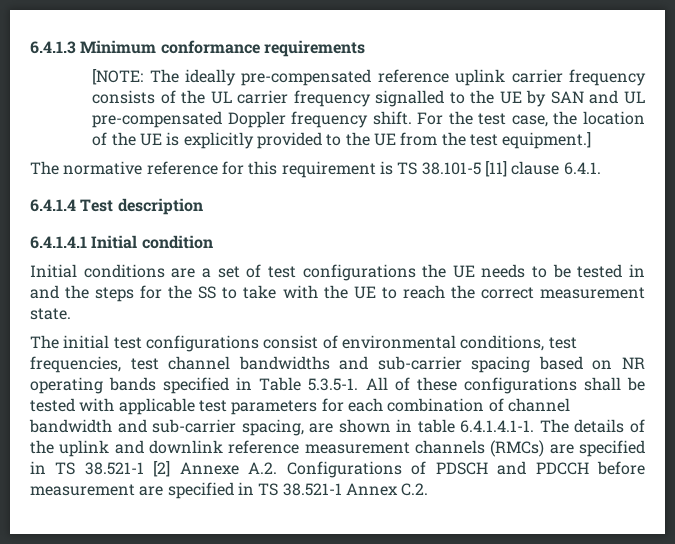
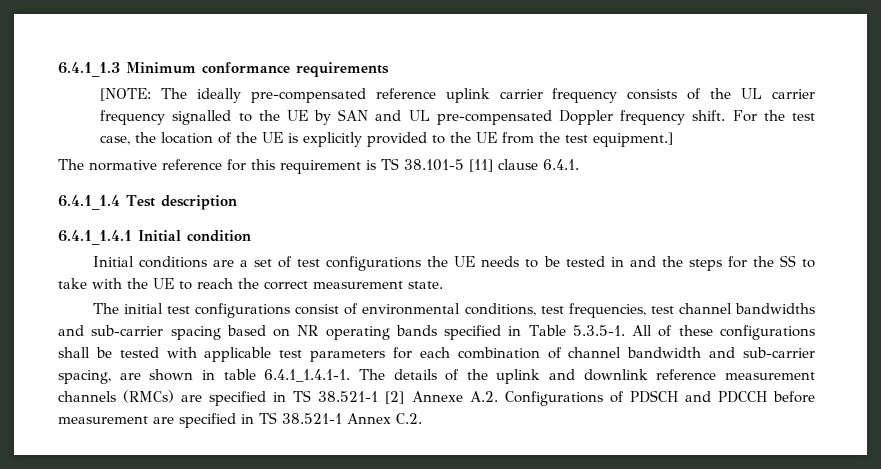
- 6.4.1.3 Minimum conformance requirements
+ 6.4.1_1.3 Minimum conformance requirements
- 6.4.1.4 Test description
+ 6.4.1_1.4 Test description
- 6.4.1.4.1 Initial condition
+ 6.4.1_1.4.1 Initial condition
- The initial test configurations consist of environmental conditions, test frequencies, test channel bandwidths and sub-carrier spacing based on NR operating bands specified in Table 5.3.5-1. All of these configurations shall be tested with applicable test parameters for each combination of channel bandwidth and sub-carrier spacing, are shown in table 6.4.1.4.1-1. The details of the uplink and downlink reference measurement channels (RMCs) are specified in TS 38.521-1 [2] Annexe A.2. Configurations of PDSCH and PDCCH before measurement are specified in TS 38.521-1 Annex C.2.
+ The initial test configurations consist of environmental conditions, test frequencies, test channel bandwidths and sub-carrier spacing based on NR operating bands specified in Table 5.3.5-1. All of these configurations shall be tested with applicable test parameters for each combination of channel bandwidth and sub-carrier spacing, are shown in table 6.4.1_1.4.1-1. The details of the uplink and downlink reference measurement channels (RMCs) are specified in TS 38.521-1 [2] Annexe A.2. Configurations of PDSCH and PDCCH before measurement are specified in TS 38.521-1 Annex C.2.

